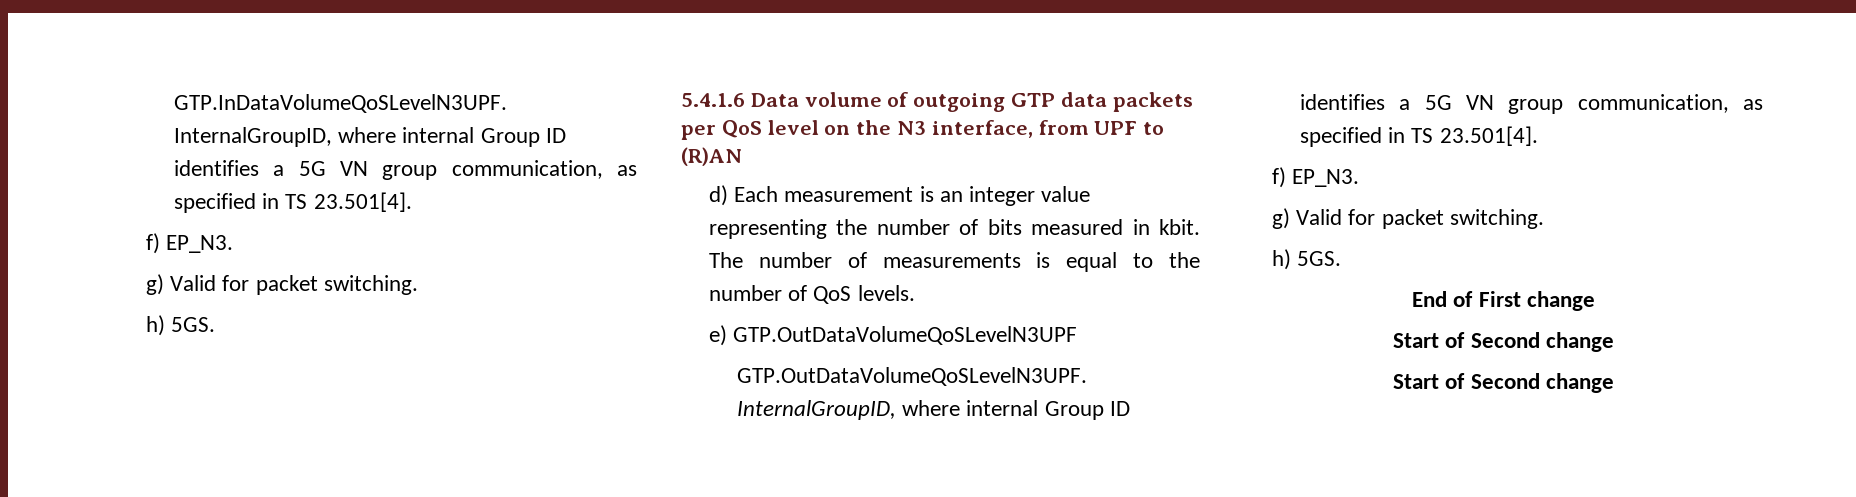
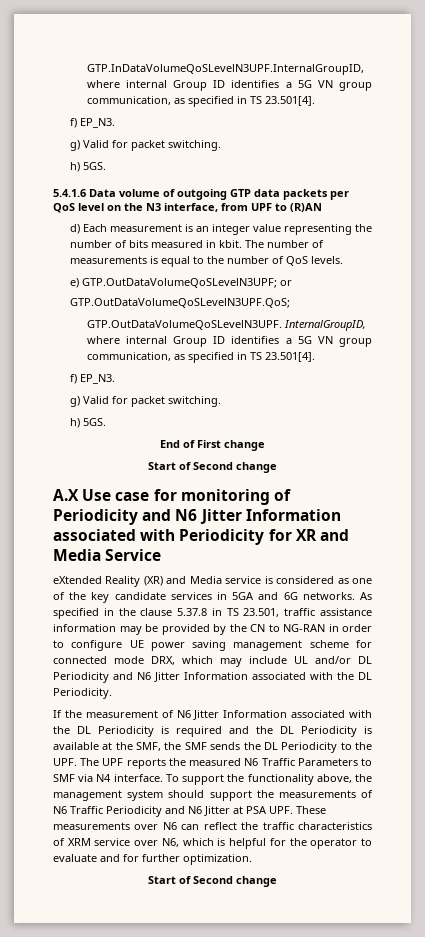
- GTP.InDataVolumeQoSLevelN3UPF. InternalGroupID, where internal Group ID identifies a 5G VN group communication, as specified in TS 23.501[4].
+ GTP.InDataVolumeQoSLevelN3UPF.InternalGroupID, where internal Group ID identifies a 5G VN group communication, as specified in TS 23.501[4].
- e) GTP.OutDataVolumeQoSLevelN3UPF
+ e) GTP.OutDataVolumeQoSLevelN3UPF; or
+ GTP.OutDataVolumeQoSLevelN3UPF.QoS;
+ A.X Use case for monitoring of Periodicity and N6 Jitter Information associated with Periodicity for XR and Media Service
+ eXtended Reality (XR) and Media service is considered as one of the key candidate services in 5GA and 6G networks. As specified in the clause 5.37.8 in TS 23.501, traffic assistance information may be provided by the CN to NG-RAN in order to configure UE power saving management scheme for connected mode DRX, which may include UL and/or DL Periodicity and N6 Jitter Information associated with the DL Periodicity.
+ If the measurement of N6 Jitter Information associated with the DL Periodicity is required and the DL Periodicity is available at the SMF, the SMF sends the DL Periodicity to the UPF. The UPF reports the measured N6 Traffic Parameters to SMF via N4 interface. To support the functionality above, the management system should support the measurements of N6 Traffic Periodicity and N6 Jitter at PSA UPF. These measurements over N6 can reflect the traffic characteristics of XRM service over N6, which is helpful for the operator to evaluate and for further optimization.

